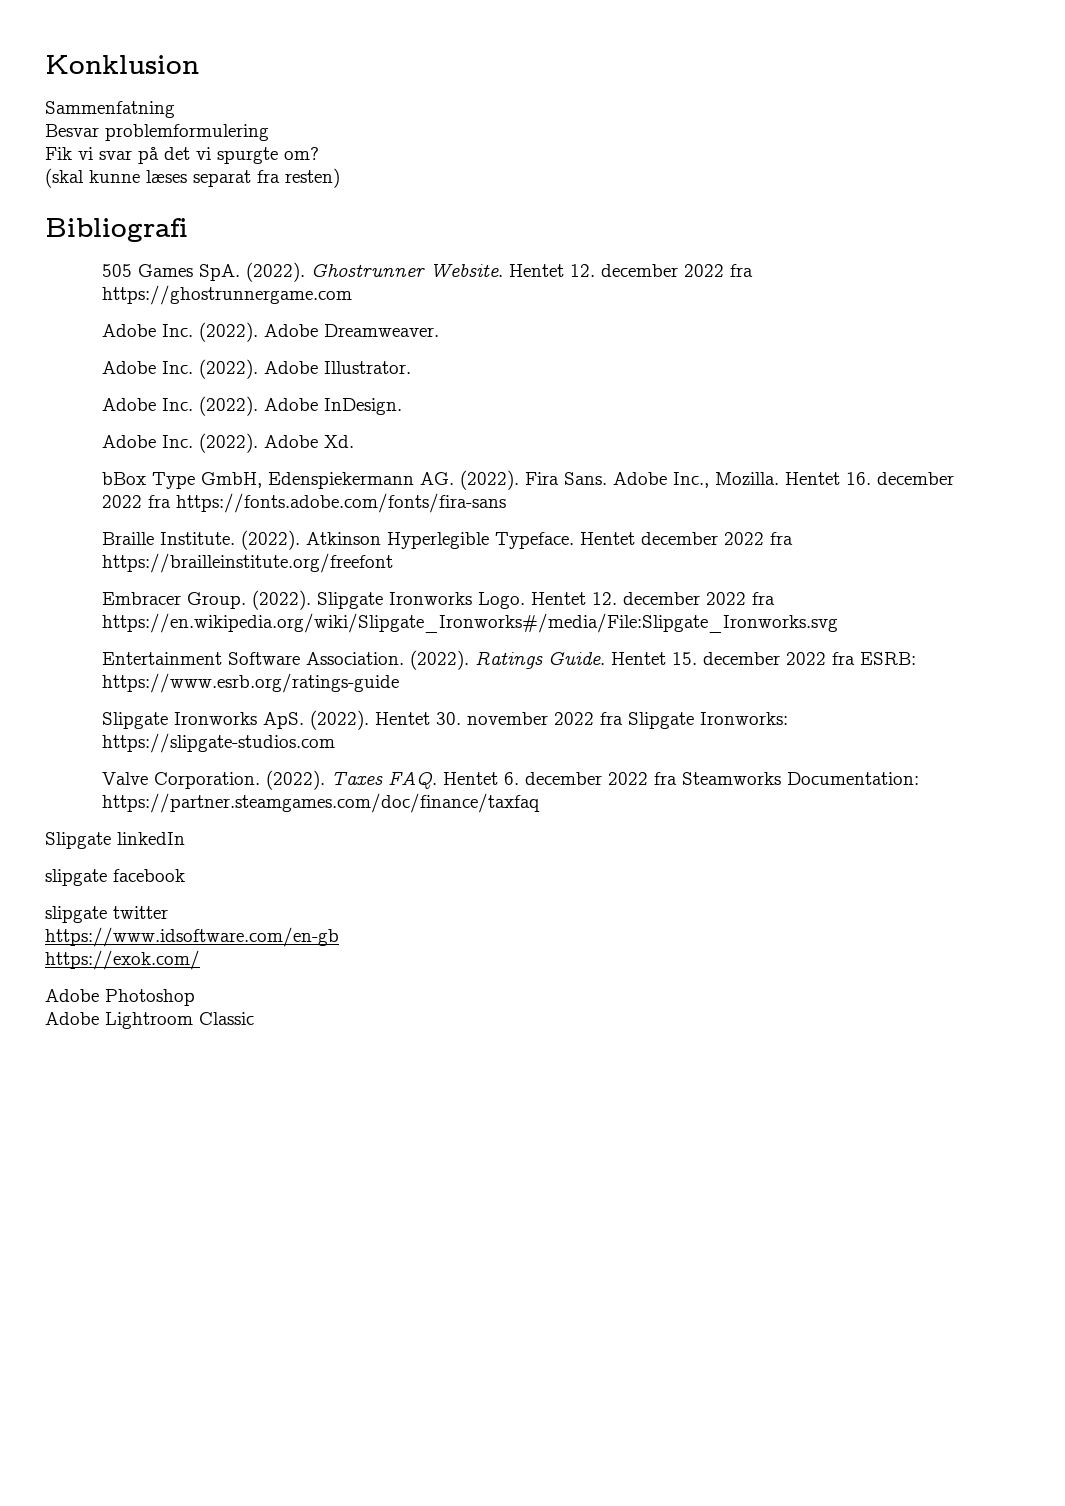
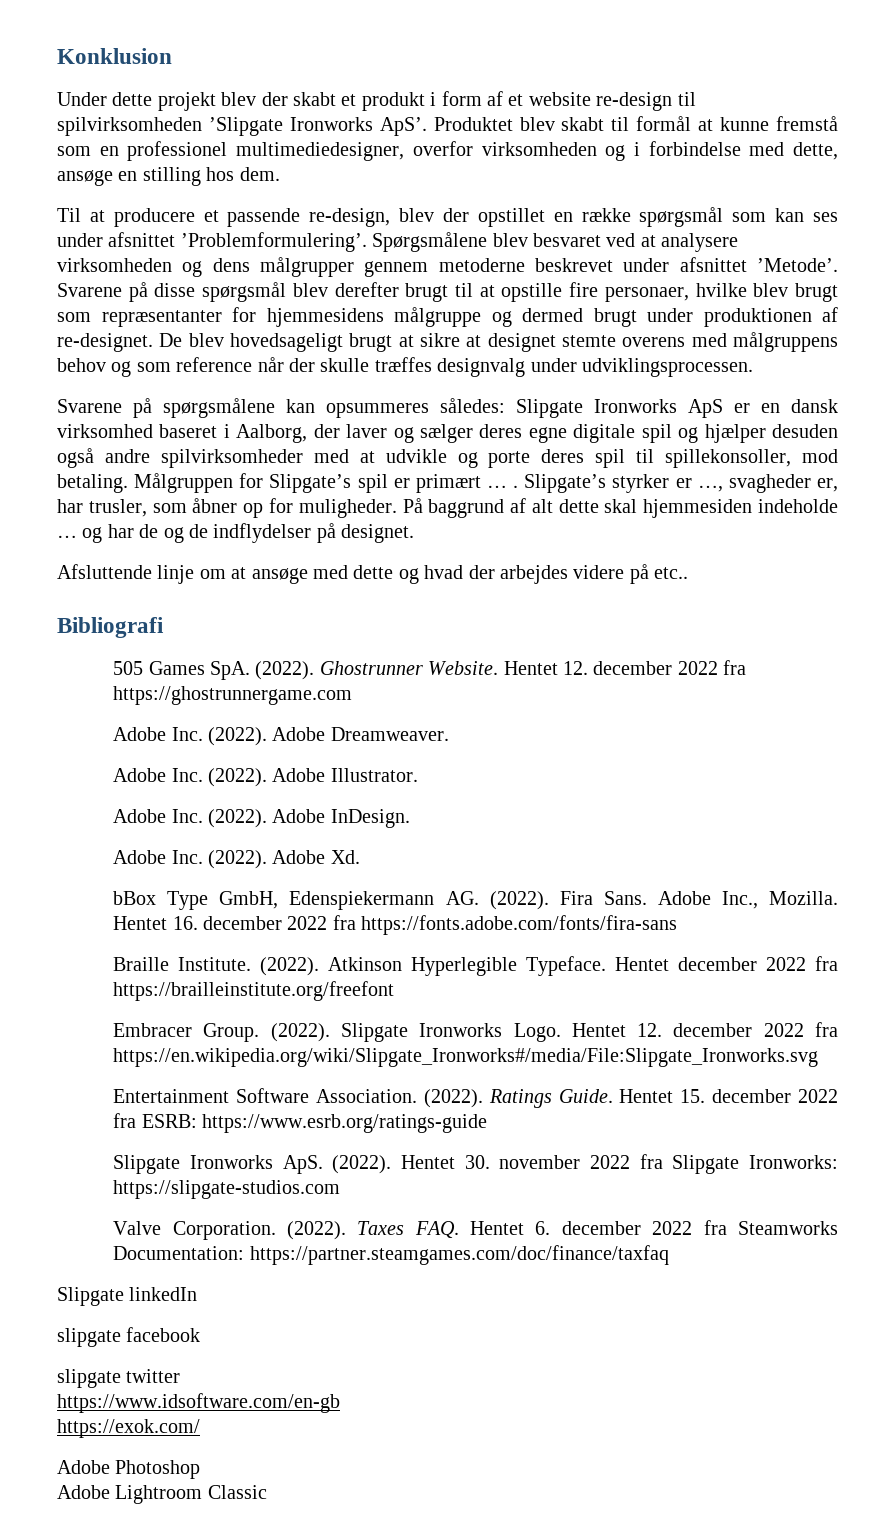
- Sammenfatning
- Besvar problemformulering
- Fik vi svar på det vi spurgte om?
- (skal kunne læses separat fra resten)
+ Under dette projekt blev der skabt et produkt i form af et website re-design til spilvirksomheden ’Slipgate Ironworks ApS’. Produktet blev skabt til formål at kunne fremstå som en professionel multimediedesigner, overfor virksomheden og i forbindelse med dette, ansøge en stilling hos dem.
+ Til at producere et passende re-design, blev der opstillet en række spørgsmål som kan ses under afsnittet ’Problemformulering’. Spørgsmålene blev besvaret ved at analysere virksomheden og dens målgrupper gennem metoderne beskrevet under afsnittet ’Metode’. Svarene på disse spørgsmål blev derefter brugt til at opstille fire personaer, hvilke blev brugt som repræsentanter for hjemmesidens målgruppe og dermed brugt under produktionen af re-designet. De blev hovedsageligt brugt at sikre at designet stemte overens med målgruppens behov og som reference når der skulle træffes designvalg under udviklingsprocessen.
+ Svarene på spørgsmålene kan opsummeres således: Slipgate Ironworks ApS er en dansk virksomhed baseret i Aalborg, der laver og sælger deres egne digitale spil og hjælper desuden også andre spilvirksomheder med at udvikle og porte deres spil til spillekonsoller, mod betaling. Målgruppen for Slipgate’s spil er primært … . Slipgate’s styrker er …, svagheder er, har trusler, som åbner op for muligheder. På baggrund af alt dette skal hjemmesiden indeholde … og har de og de indflydelser på designet.
+ Afsluttende linje om at ansøge med dette og hvad der arbejdes videre på etc..

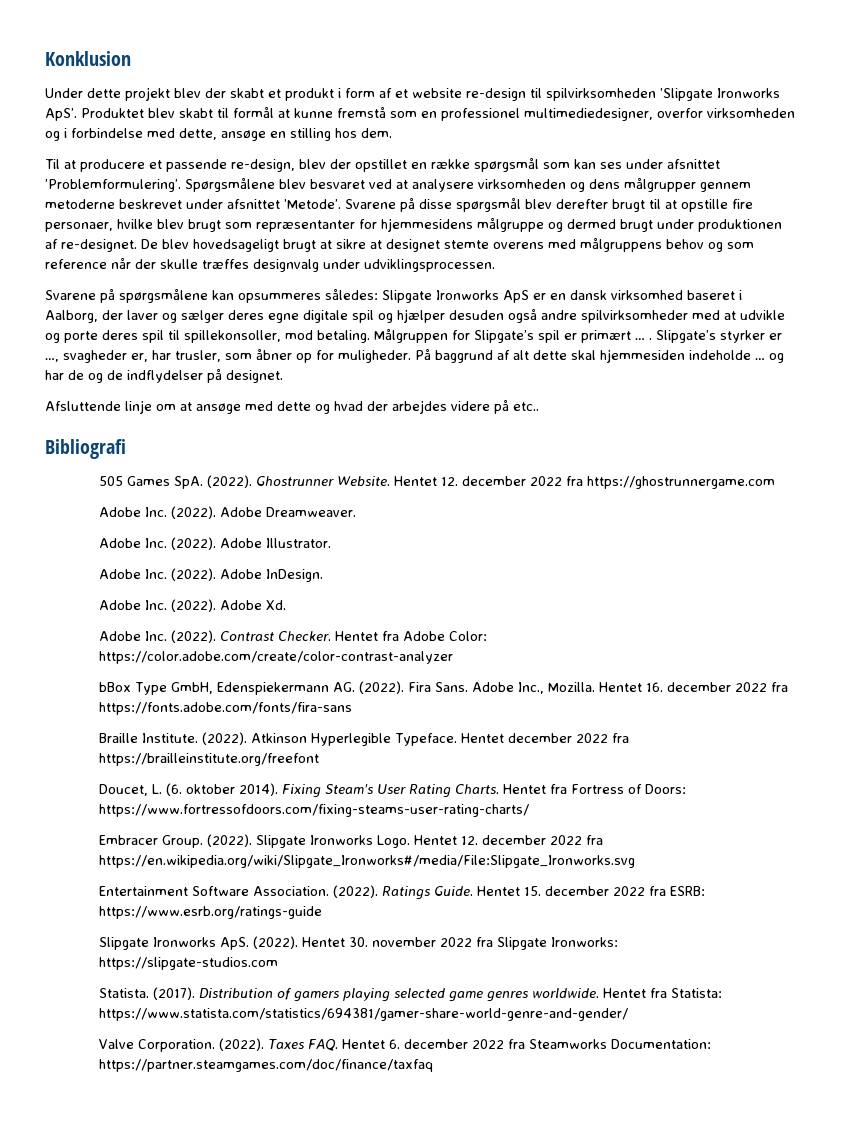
+ Adobe Inc. (2022). Contrast Checker. Hentet fra Adobe Color: https://color.adobe.com/create/color-contrast-analyzer
+ Doucet, L. (6. oktober 2014). Fixing Steam's User Rating Charts. Hentet fra Fortress of Doors: https://www.fortressofdoors.com/fixing-steams-user-rating-charts/
+ Statista. (2017). Distribution of gamers playing selected game genres worldwide. Hentet fra Statista: https://www.statista.com/statistics/694381/gamer-share-world-genre-and-gender/
- Slipgate linkedIn
- slipgate facebook
- slipgate twitter
- https://www.idsoftware.com/en-gb
- https://exok.com/
- Adobe Photoshop
- Adobe Lightroom Classic

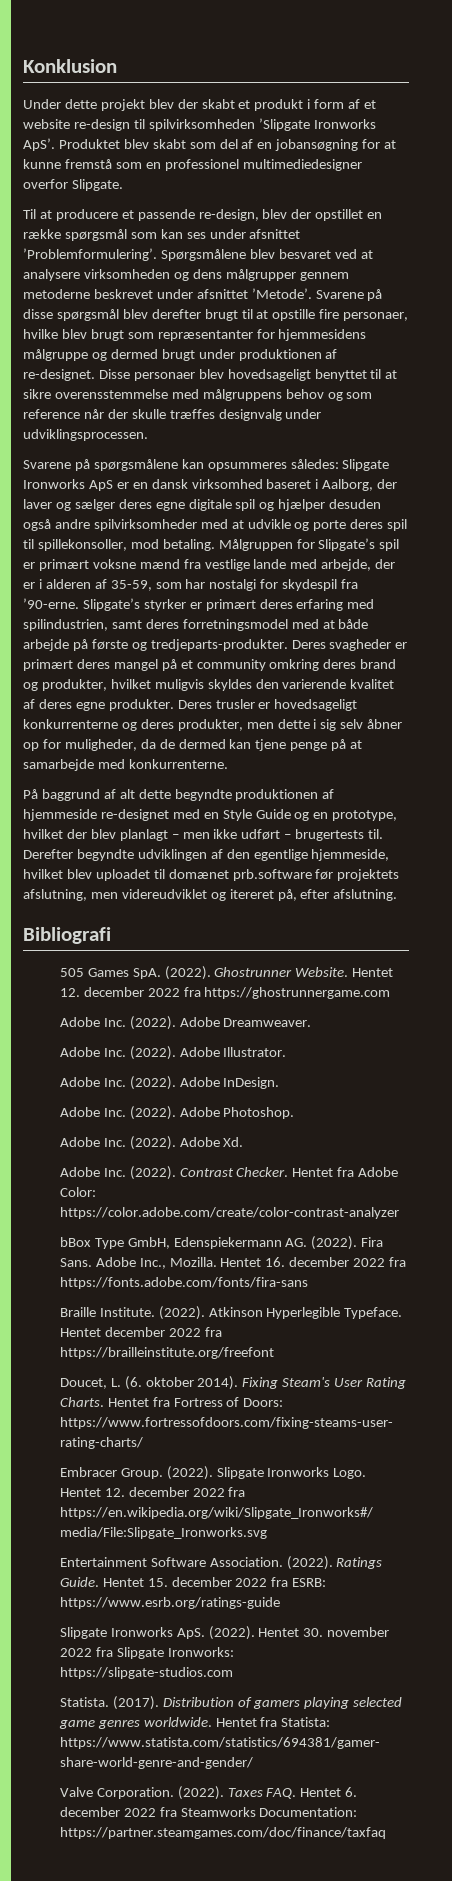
- Produktet blev skabt til formål at kunne fremstå som en professionel multimediedesigner, overfor virksomheden og i forbindelse med dette, ansøge en stilling hos dem.
+ Produktet blev skabt som del af en jobansøgning for at kunne fremstå som en professionel multimediedesigner overfor Slipgate.
- De blev hovedsageligt brugt at sikre at designet stemte overens med målgruppens behov og som reference når der skulle træffes designvalg under udviklingsprocessen.
+ Disse personaer blev hovedsageligt benyttet til at sikre overensstemmelse med målgruppens behov og som reference når der skulle træffes designvalg under udviklingsprocessen.
- Målgruppen for Slipgate’s spil er primært … . Slipgate’s styrker er …, svagheder er, har trusler, som åbner op for muligheder. På baggrund af alt dette skal hjemmesiden indeholde … og har de og de indflydelser på designet.
- Afsluttende linje om at ansøge med dette og hvad der arbejdes videre på etc..
+ Målgruppen for Slipgate’s spil er primært voksne mænd fra vestlige lande med arbejde, der er i alderen af 35-59, som har nostalgi for skydespil fra ’90-erne. Slipgate’s styrker er primært deres erfaring med spilindustrien, samt deres forretningsmodel med at både arbejde på første og tredjeparts-produkter. Deres svagheder er primært deres mangel på et community omkring deres brand og produkter, hvilket muligvis skyldes den varierende kvalitet af deres egne produkter. Deres trusler er hovedsageligt konkurrenterne og deres produkter, men dette i sig selv åbner op for muligheder, da de dermed kan tjene penge på at samarbejde med konkurrenterne.
+ På baggrund af alt dette begyndte produktionen af hjemmeside re-designet med en Style Guide og en prototype, hvilket der blev planlagt – men ikke udført – brugertests til. Derefter begyndte udviklingen af den egentlige hjemmeside, hvilket blev uploadet til domænet prb.software før projektets afslutning, men videreudviklet og itereret på, efter afslutning.
+ Adobe Inc. (2022). Adobe Photoshop.

